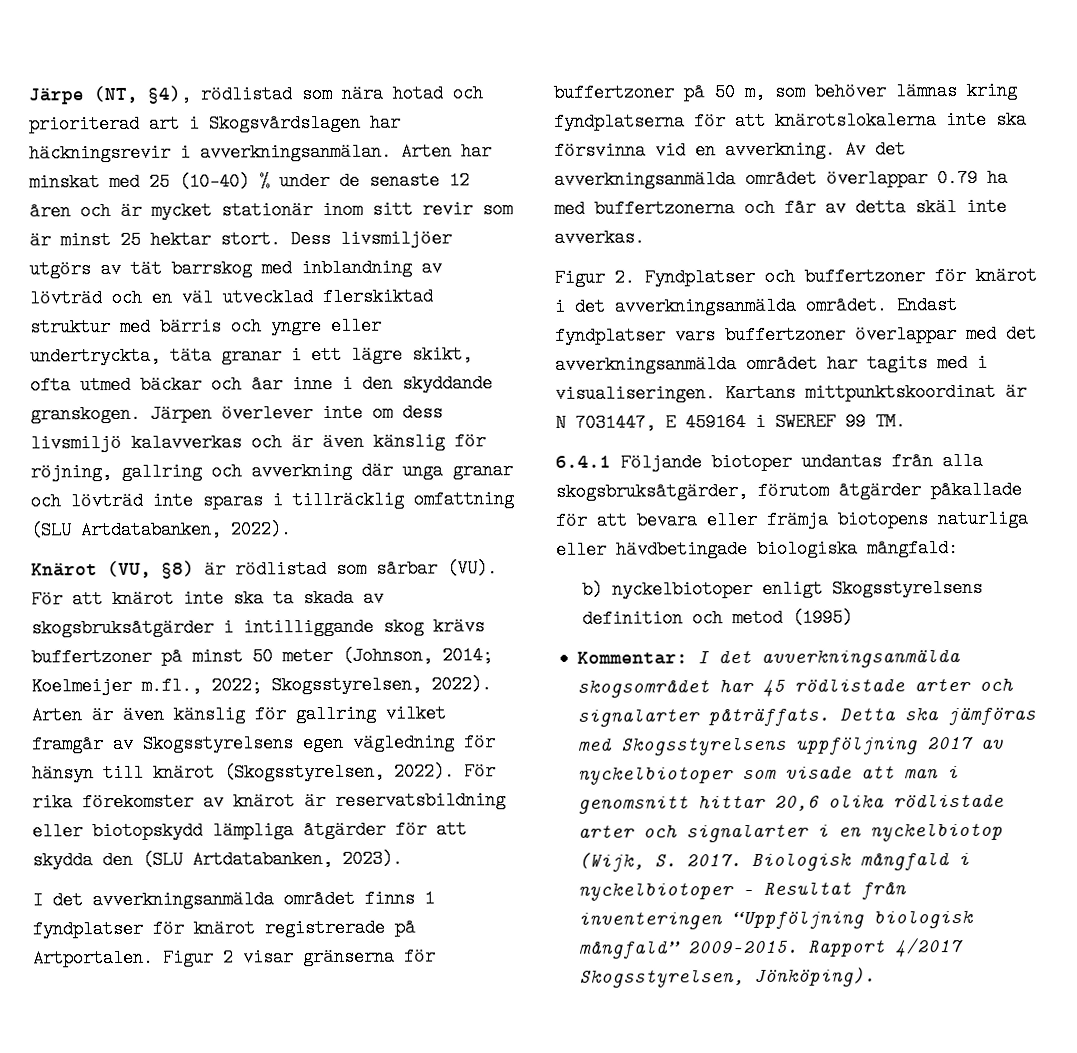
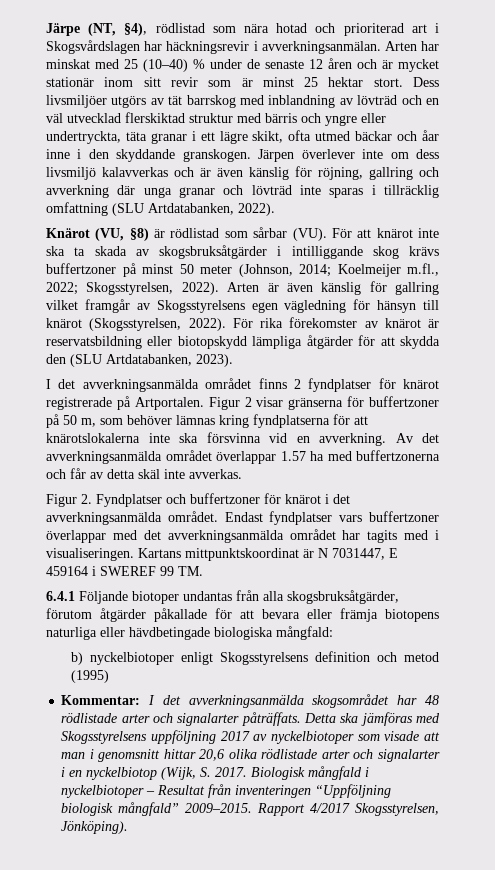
- I det avverkningsanmälda området finns 1 fyndplatser för knärot registrerade på Artportalen.
+ I det avverkningsanmälda området finns 2 fyndplatser för knärot registrerade på Artportalen.
- Av det avverkningsanmälda området överlappar 0.79 ha med buffertzonerna och får av detta skäl inte avverkas.
+ Av det avverkningsanmälda området överlappar 1.57 ha med buffertzonerna och får av detta skäl inte avverkas.
- Kommentar: I det avverkningsanmälda skogsområdet har 45 rödlistade arter och signalarter påträffats.
+ Kommentar: I det avverkningsanmälda skogsområdet har 48 rödlistade arter och signalarter påträffats.

